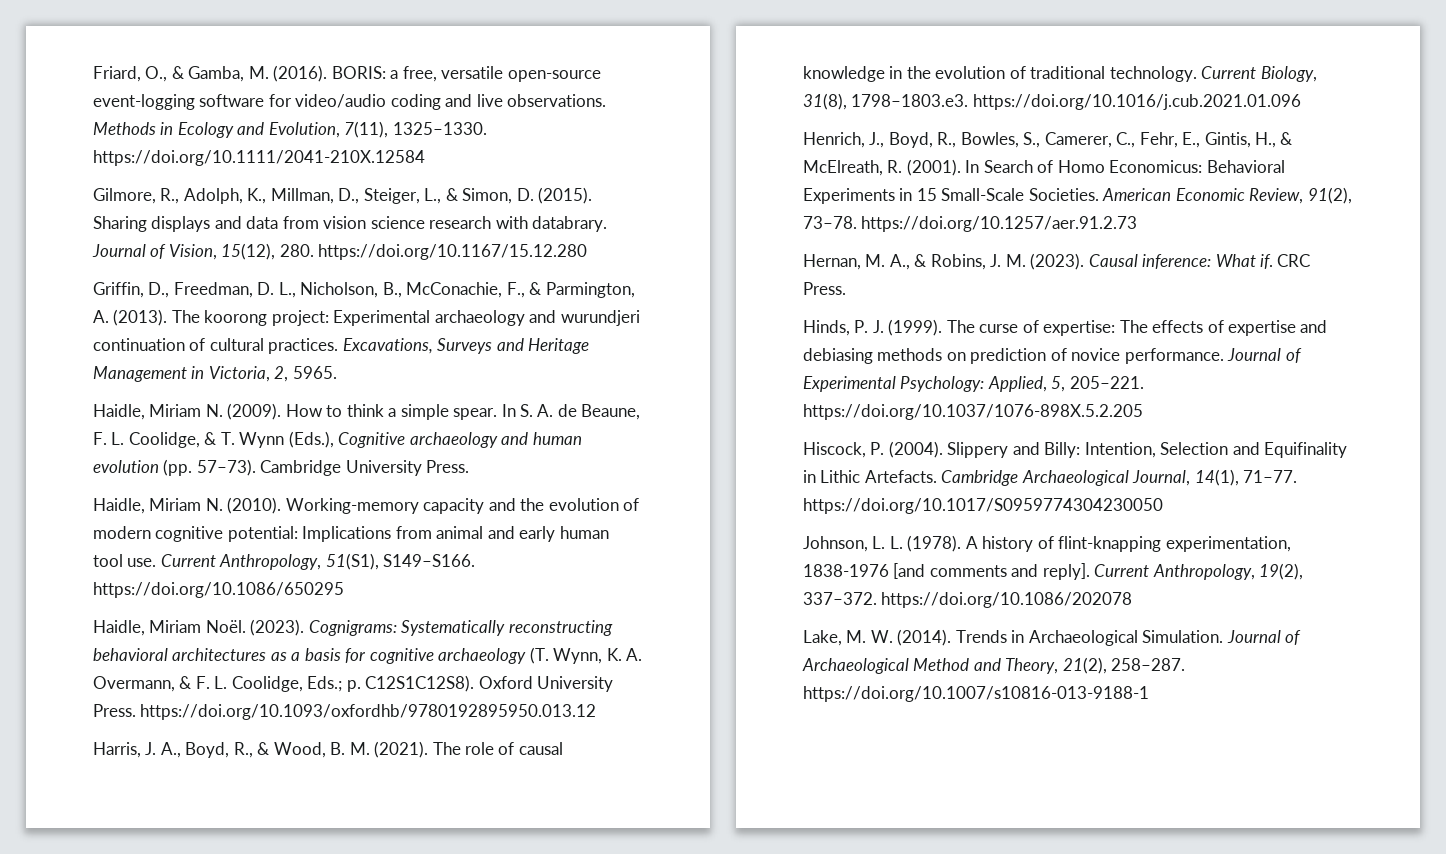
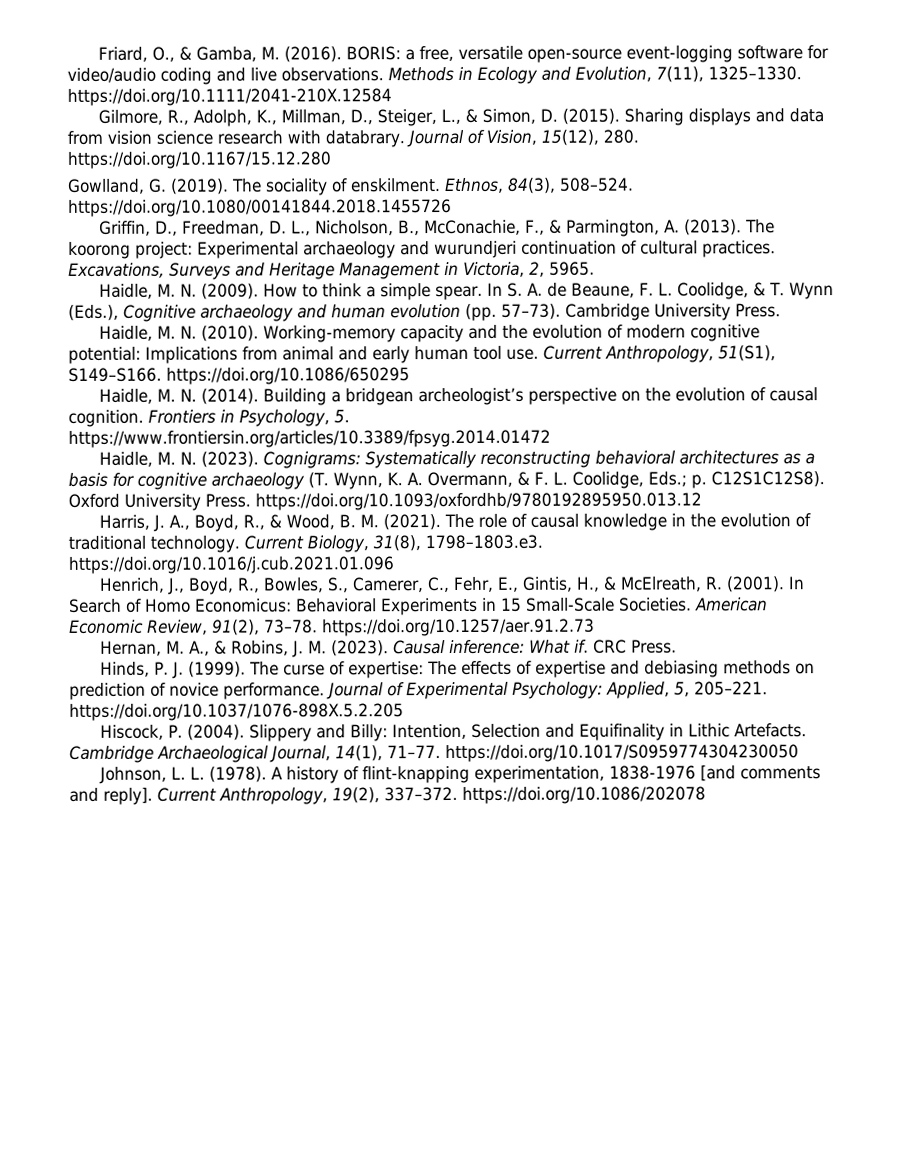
+ Gowlland, G. (2019). The sociality of enskilment. Ethnos, 84(3), 508–524. https://doi.org/10.1080/00141844.2018.1455726
- Haidle, Miriam N. (2009).
+ Haidle, M. N. (2009).
- Haidle, Miriam N. (2010).
+ Haidle, M. N. (2010).
- Haidle, Miriam Noël. (2023).
+ Haidle, M. N. (2014). Building a bridgean archeologist’s perspective on the evolution of causal cognition. Frontiers in Psychology, 5. https://www.frontiersin.org/articles/10.3389/fpsyg.2014.01472
+ Haidle, M. N. (2023).
- Lake, M. W. (2014). Trends in Archaeological Simulation. Journal of Archaeological Method and Theory, 21(2), 258–287. https://doi.org/10.1007/s10816-013-9188-1

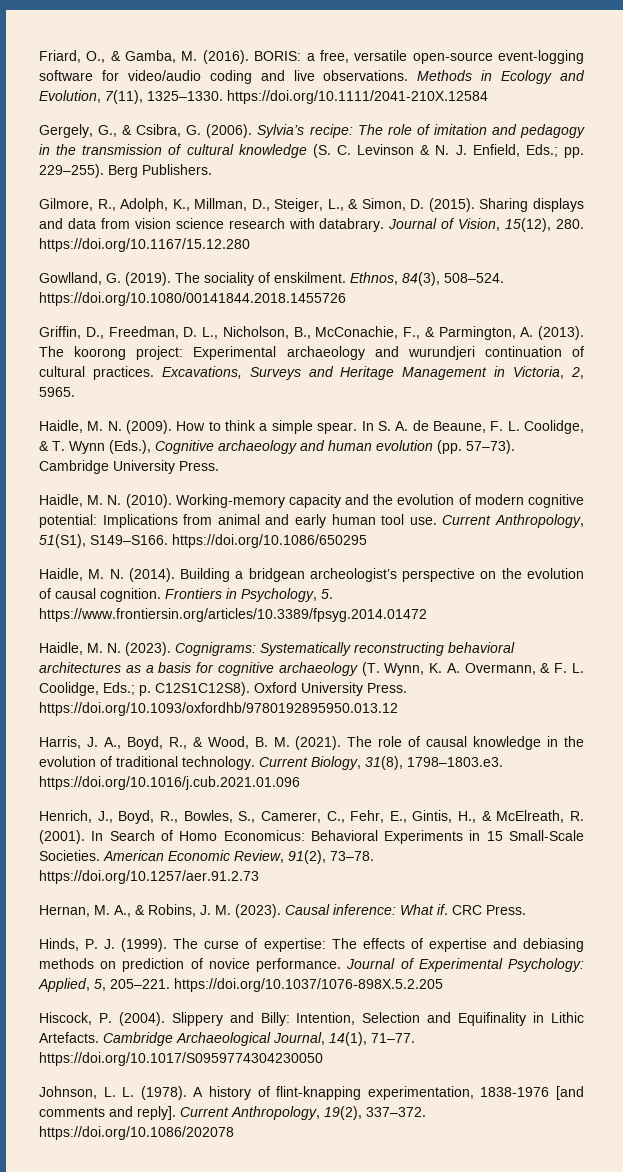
+ Gergely, G., & Csibra, G. (2006). Sylvia’s recipe: The role of imitation and pedagogy in the transmission of cultural knowledge (S. C. Levinson & N. J. Enfield, Eds.; pp. 229–255). Berg Publishers.

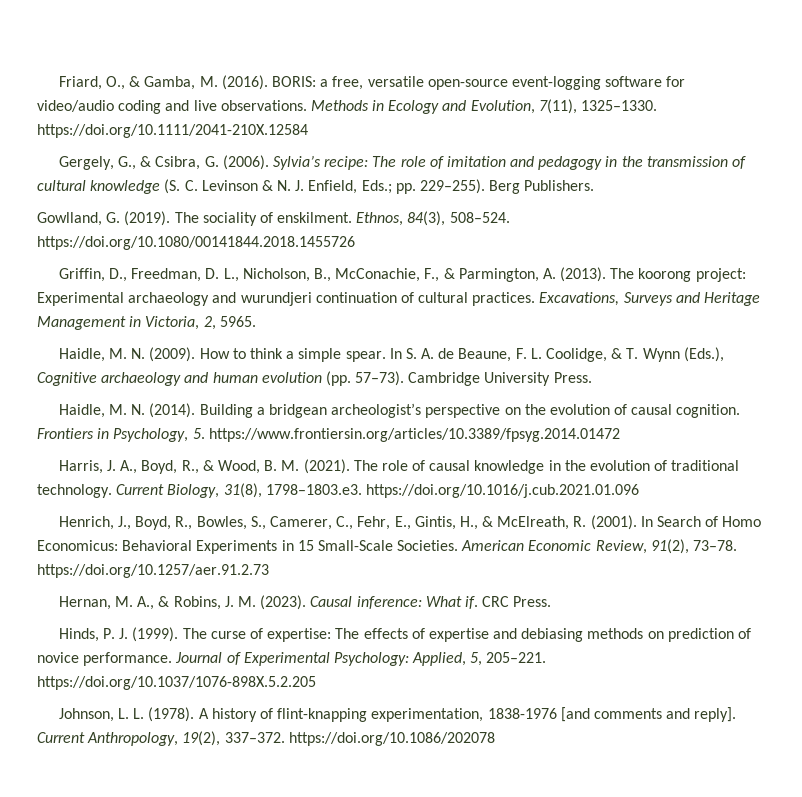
- Gilmore, R., Adolph, K., Millman, D., Steiger, L., & Simon, D. (2015). Sharing displays and data from vision science research with databrary. Journal of Vision, 15(12), 280. https://doi.org/10.1167/15.12.280
- Haidle, M. N. (2010). Working-memory capacity and the evolution of modern cognitive potential: Implications from animal and early human tool use. Current Anthropology, 51(S1), S149–S166. https://doi.org/10.1086/650295
- Haidle, M. N. (2023). Cognigrams: Systematically reconstructing behavioral architectures as a basis for cognitive archaeology (T. Wynn, K. A. Overmann, & F. L. Coolidge, Eds.; p. C12S1C12S8). Oxford University Press. https://doi.org/10.1093/oxfordhb/9780192895950.013.12
- Hiscock, P. (2004). Slippery and Billy: Intention, Selection and Equifinality in Lithic Artefacts. Cambridge Archaeological Journal, 14(1), 71–77. https://doi.org/10.1017/S0959774304230050

